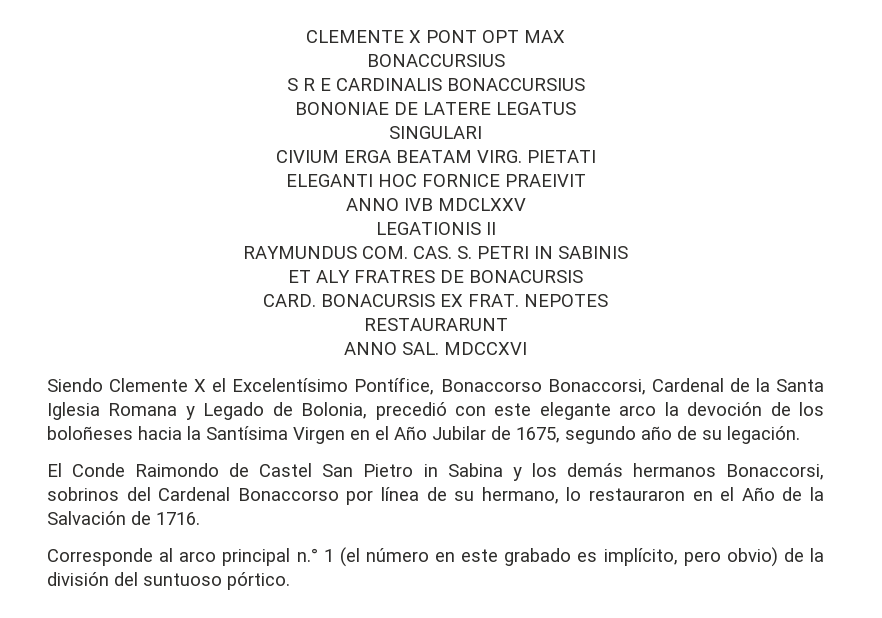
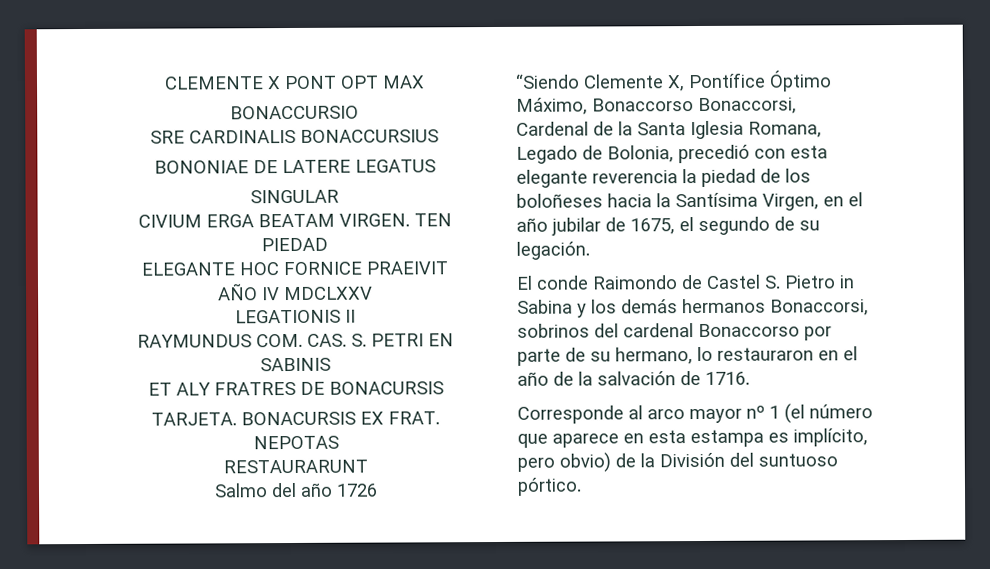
  CLEMENTE X PONT OPT MAX
- BONACCURSIUS
- S R E CARDINALIS BONACCURSIUS
+ BONACCURSIO
+ SRE CARDINALIS BONACCURSIUS
- SINGULARI
+ SINGULAR
- CIVIUM ERGA BEATAM VIRG. PIETATI
- ELEGANTI HOC FORNICE PRAEIVIT
+ CIVIUM ERGA BEATAM VIRGEN. TEN PIEDAD
+ ELEGANTE HOC FORNICE PRAEIVIT
- ANNO IVB MDCLXXV
+ AÑO IV MDCLXXV
- RAYMUNDUS COM. CAS. S. PETRI IN SABINIS
+ RAYMUNDUS COM. CAS. S. PETRI EN SABINIS
- CARD.
+ TARJETA.
- NEPOTES
+ NEPOTAS
- ANNO SAL. MDCCXVI
- Siendo Clemente X el Excelentísimo Pontífice, Bonaccorso Bonaccorsi, Cardenal de la Santa Iglesia Romana y Legado de Bolonia, precedió con este elegante arco la devoción de los boloñeses hacia la Santísima Virgen en el Año Jubilar de 1675, segundo año de su legación.
+ Salmo del año 1726
+ “Siendo Clemente X, Pontífice Óptimo Máximo, Bonaccorso Bonaccorsi, Cardenal de la Santa Iglesia Romana, Legado de Bolonia, precedió con esta elegante reverencia la piedad de los boloñeses hacia la Santísima Virgen, en el año jubilar de 1675, el segundo de su legación.
- El Conde Raimondo de Castel San Pietro in Sabina y los demás hermanos Bonaccorsi, sobrinos del Cardenal Bonaccorso por línea de su hermano, lo restauraron en el Año de la Salvación de 1716.
+ El conde Raimondo de Castel S. Pietro in Sabina y los demás hermanos Bonaccorsi, sobrinos del cardenal Bonaccorso por parte de su hermano, lo restauraron en el año de la salvación de 1716.
- Corresponde al arco principal n.° 1 (el número en este grabado es implícito, pero obvio) de la división del suntuoso pórtico.
+ Corresponde al arco mayor nº 1 (el número que aparece en esta estampa es implícito, pero obvio) de la División del suntuoso pórtico.

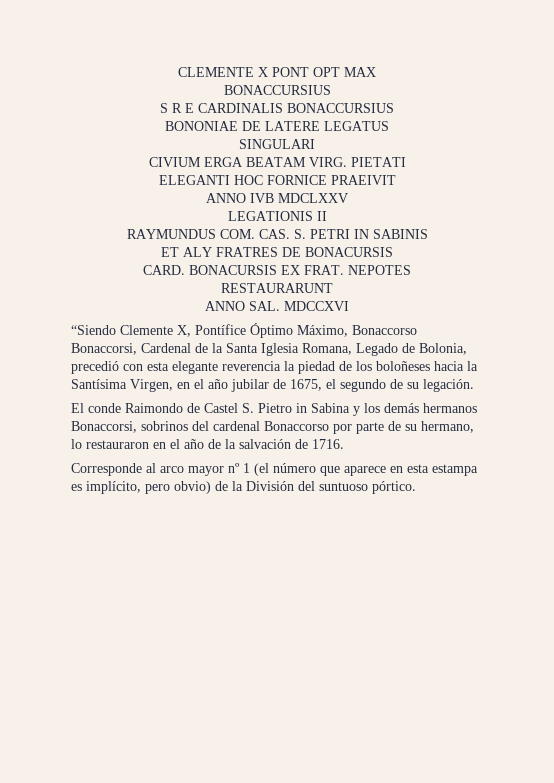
  CLEMENTE X PONT OPT MAX
- BONACCURSIO
- SRE CARDINALIS BONACCURSIUS
+ BONACCURSIUS
+ S R E CARDINALIS BONACCURSIUS
- SINGULAR
+ SINGULARI
- CIVIUM ERGA BEATAM VIRGEN. TEN PIEDAD
- ELEGANTE HOC FORNICE PRAEIVIT
+ CIVIUM ERGA BEATAM VIRG. PIETATI
+ ELEGANTI HOC FORNICE PRAEIVIT
- AÑO IV MDCLXXV
+ ANNO IVB MDCLXXV
- RAYMUNDUS COM. CAS. S. PETRI EN SABINIS
+ RAYMUNDUS COM. CAS. S. PETRI IN SABINIS
- TARJETA.
+ CARD.
- NEPOTAS
+ NEPOTES
- Salmo del año 1726
+ ANNO SAL. MDCCXVI

